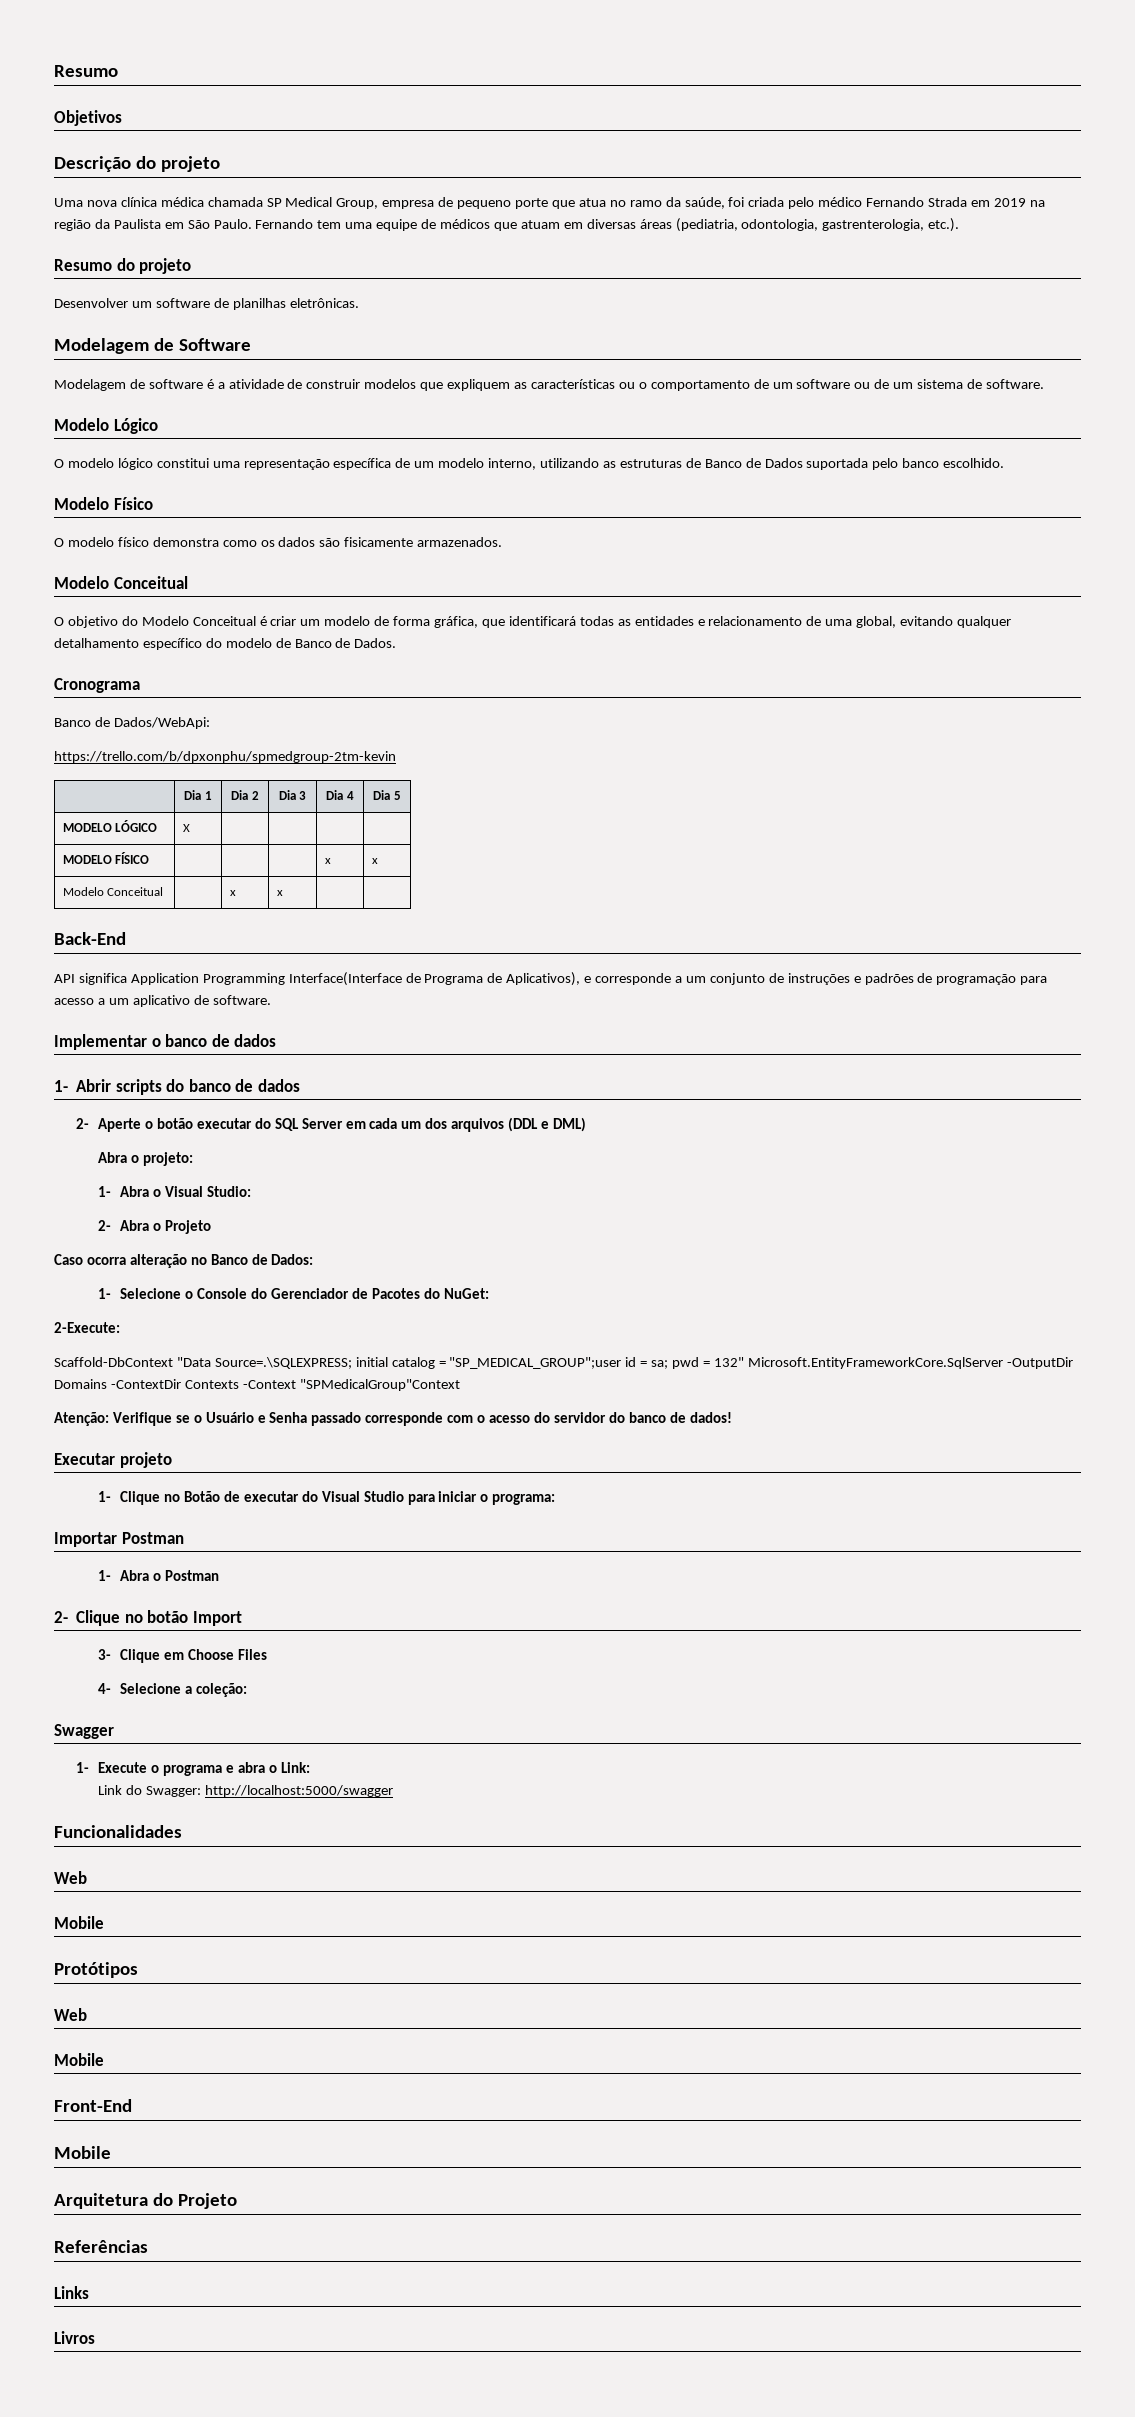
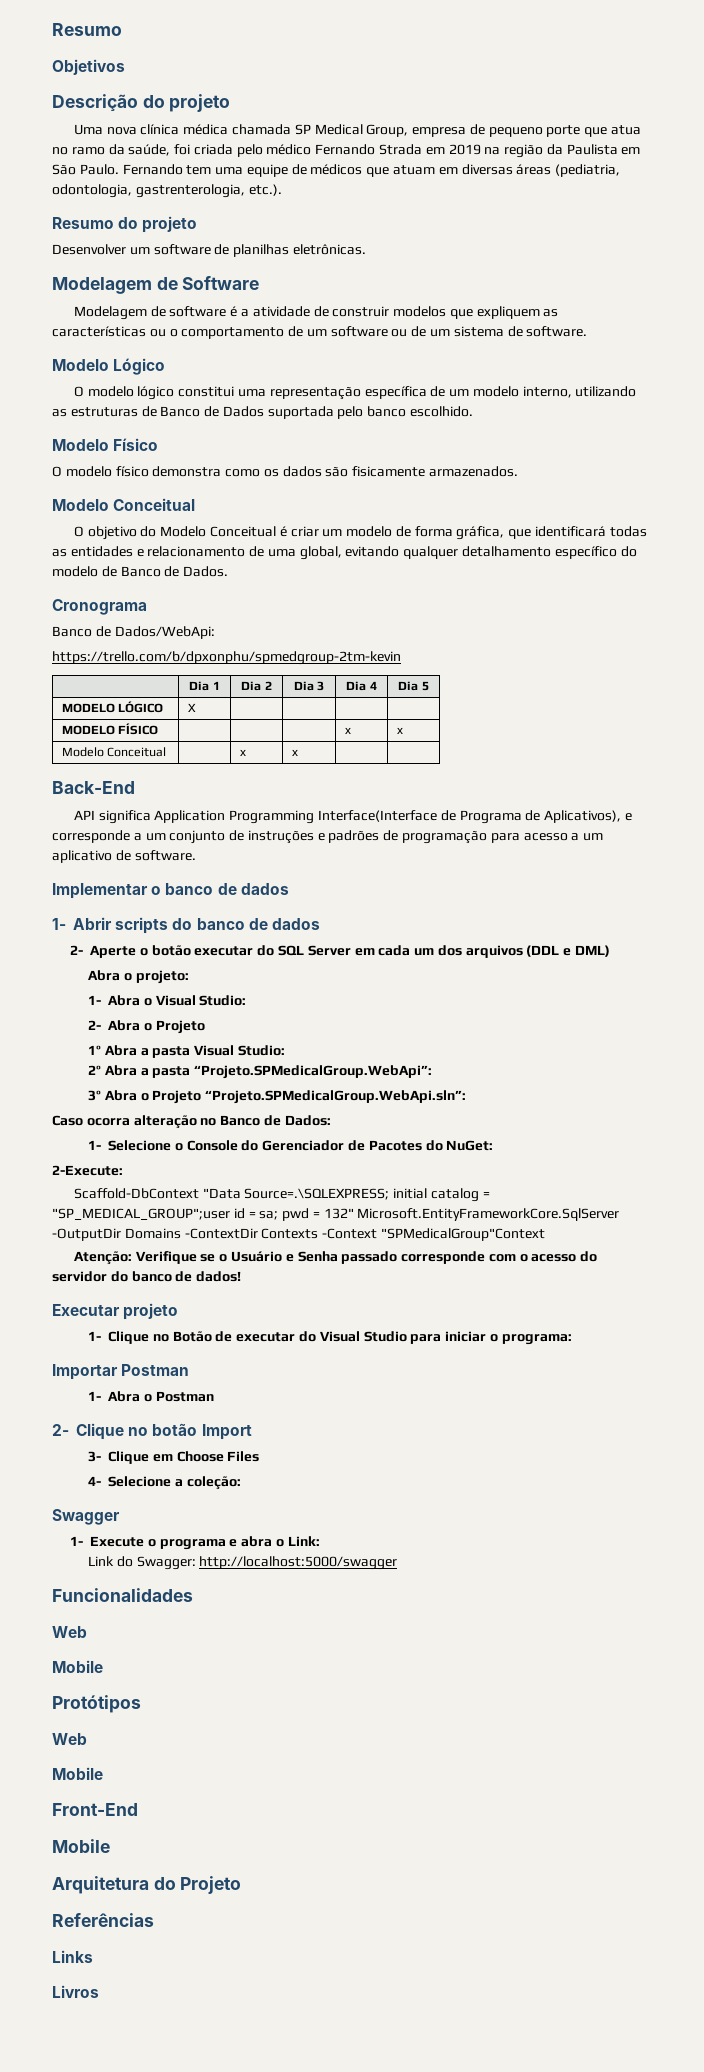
+ 1º Abra a pasta Visual Studio:
+ 2º Abra a pasta “Projeto.SPMedicalGroup.WebApi”:
+ 3º Abra o Projeto “Projeto.SPMedicalGroup.WebApi.sln”:

